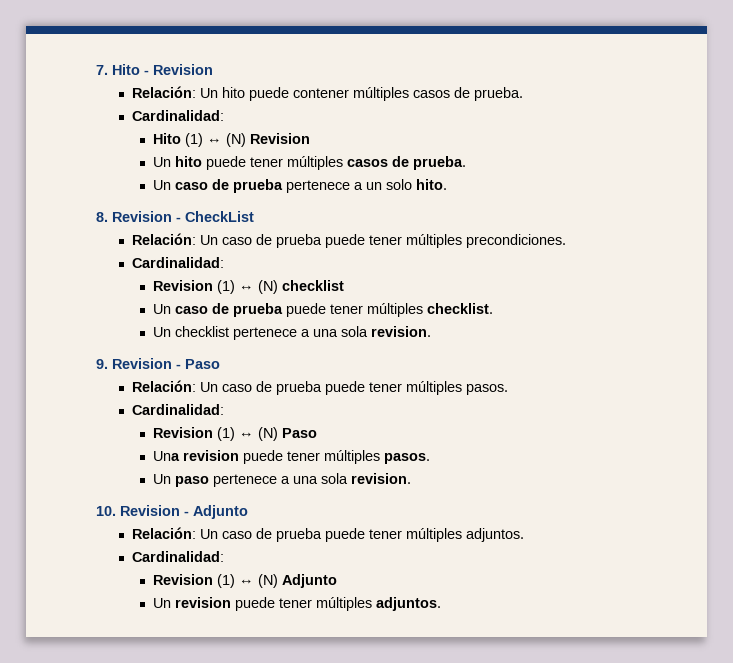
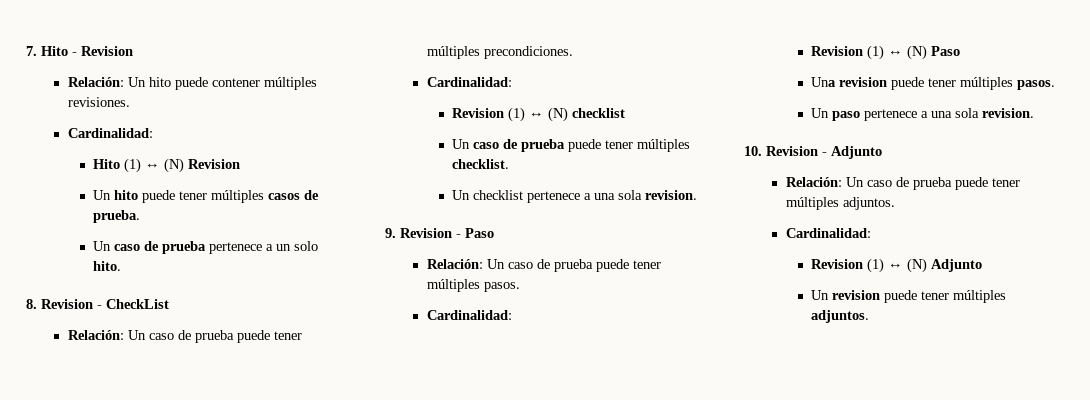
- Relación: Un hito puede contener múltiples casos de prueba.
+ Relación: Un hito puede contener múltiples revisiones.

